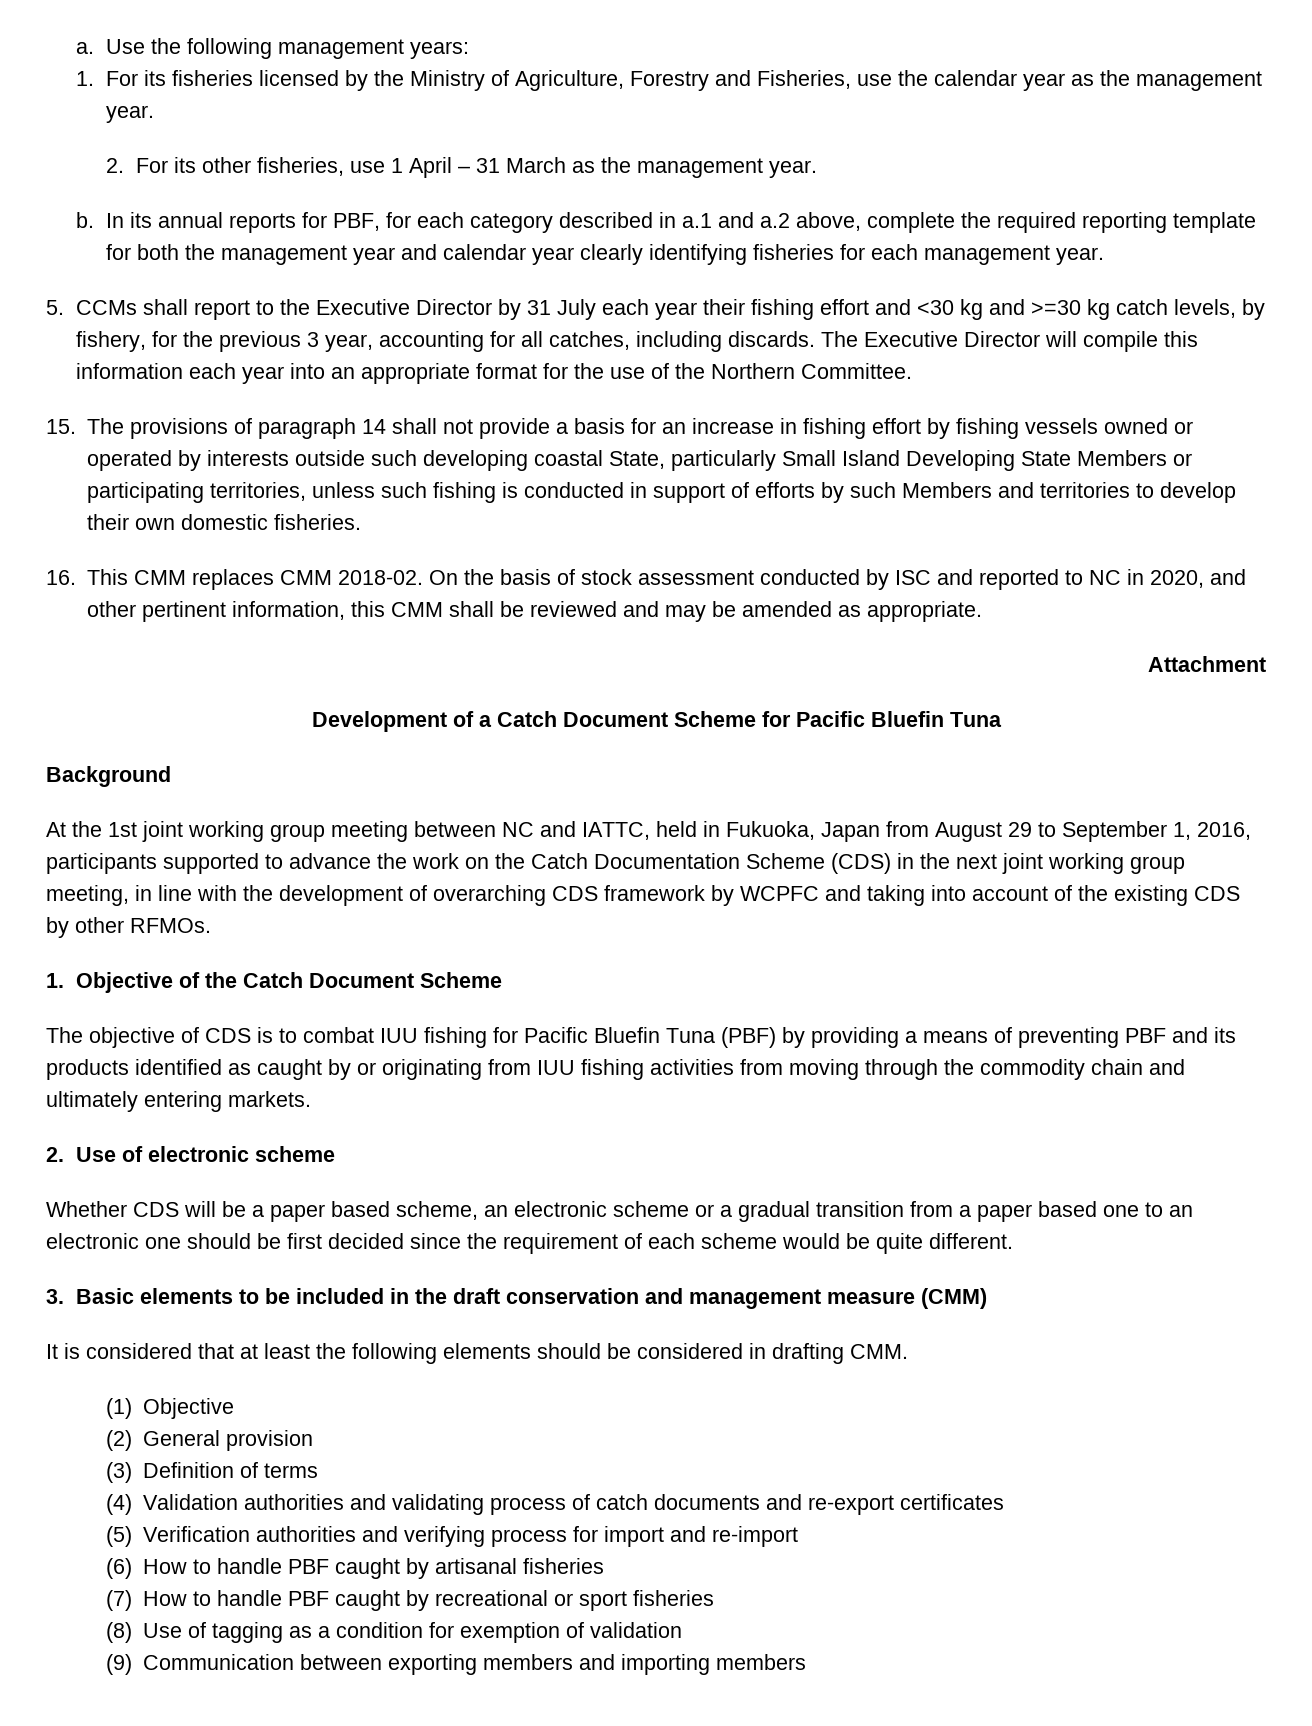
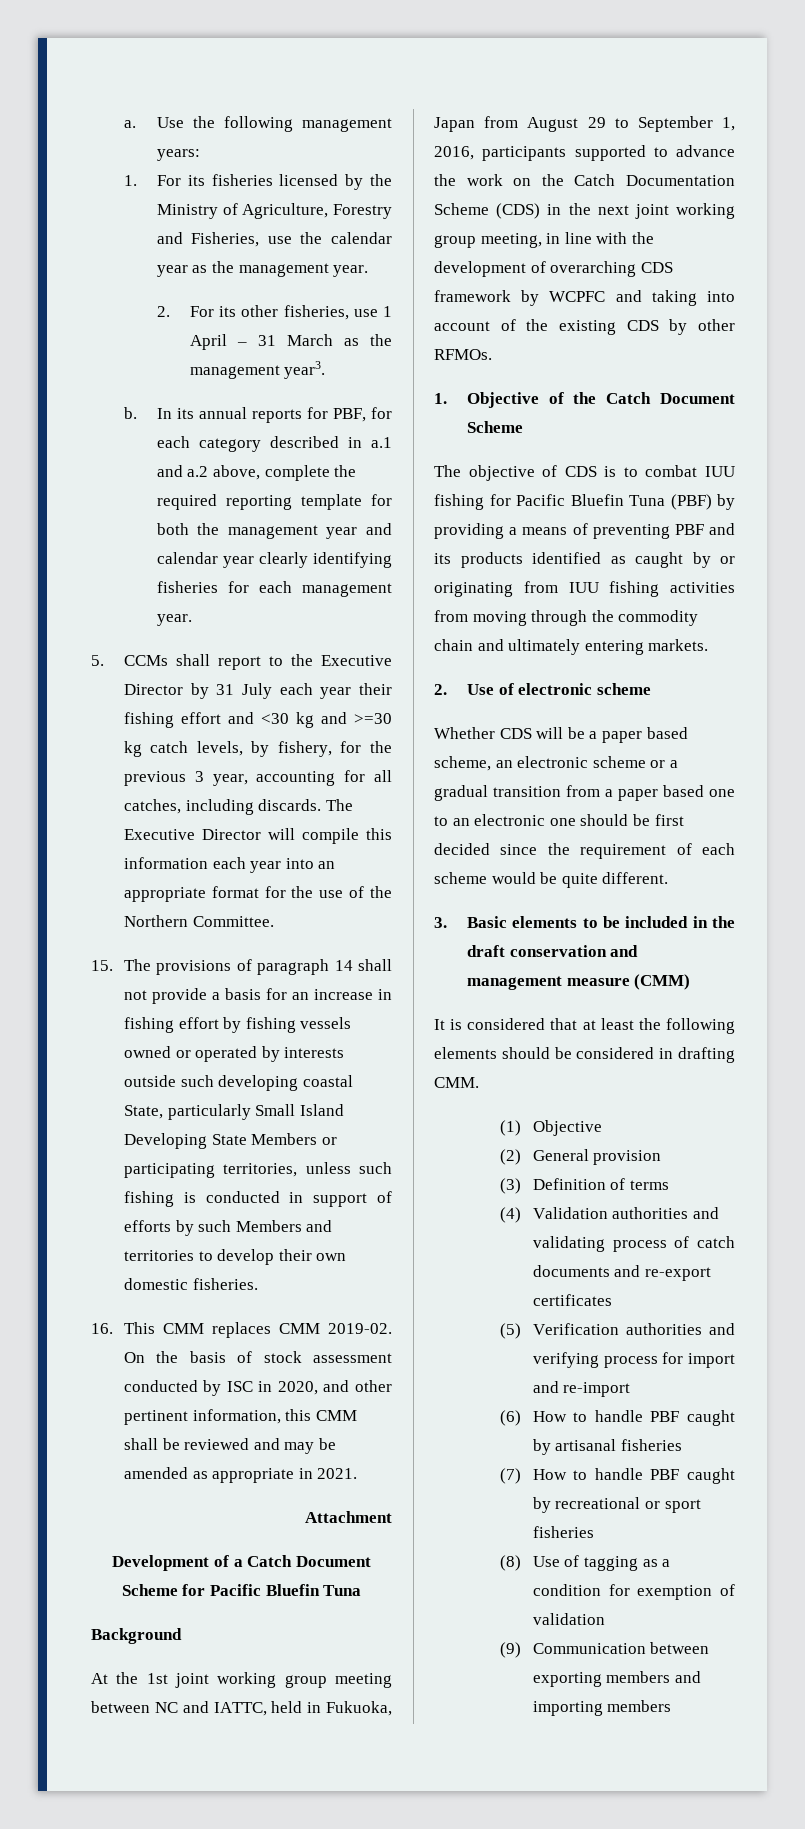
- 2. For its other fisheries, use 1 April – 31 March as the management year.
+ 2. For its other fisheries, use 1 April – 31 March as the management year3.
- 16. This CMM replaces CMM 2018-02.
+ 16. This CMM replaces CMM 2019-02.
- On the basis of stock assessment conducted by ISC and reported to NC in 2020, and other pertinent information, this CMM shall be reviewed and may be amended as appropriate.
+ On the basis of stock assessment conducted by ISC in 2020, and other pertinent information, this CMM shall be reviewed and may be amended as appropriate in 2021.

